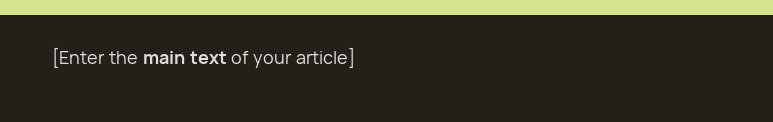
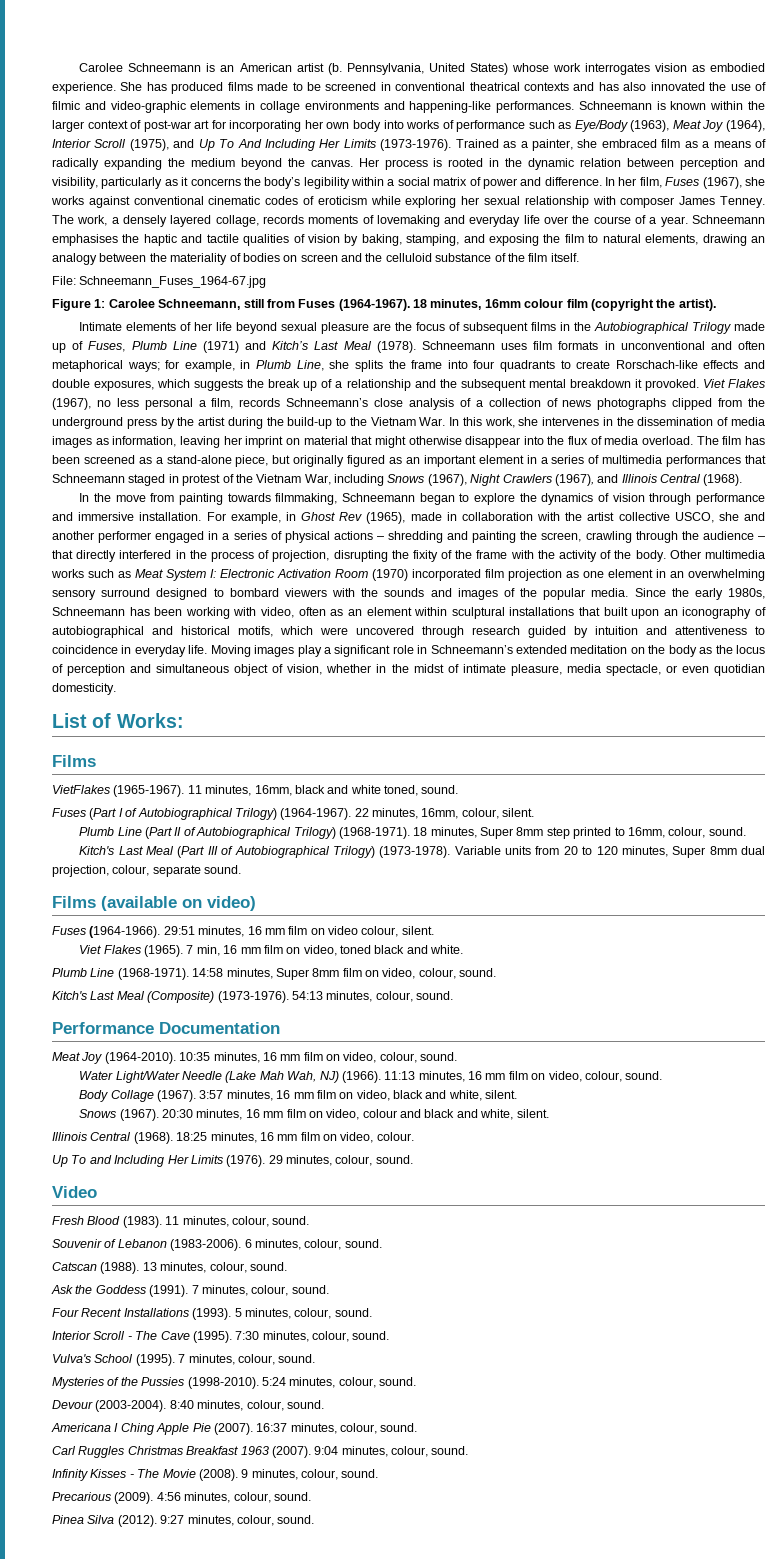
- [Enter the main text of your article]
+ Carolee Schneemann is an American artist (b. Pennsylvania, United States) whose work interrogates vision as embodied experience. She has produced films made to be screened in conventional theatrical contexts and has also innovated the use of filmic and video-graphic elements in collage environments and happening-like performances. Schneemann is known within the larger context of post-war art for incorporating her own body into works of performance such as Eye/Body (1963), Meat Joy (1964), Interior Scroll (1975), and Up To And Including Her Limits (1973-1976). Trained as a painter, she embraced film as a means of radically expanding the medium beyond the canvas. Her process is rooted in the dynamic relation between perception and visibility, particularly as it concerns the body’s legibility within a social matrix of power and difference. In her film, Fuses (1967), she works against conventional cinematic codes of eroticism while exploring her sexual relationship with composer James Tenney. The work, a densely layered collage, records moments of lovemaking and everyday life over the course of a year. Schneemann emphasises the haptic and tactile qualities of vision by baking, stamping, and exposing the film to natural elements, drawing an analogy between the materiality of bodies on screen and the celluloid substance of the film itself.
+ File: Schneemann_Fuses_1964-67.jpg
+ Figure 1: Carolee Schneemann, still from Fuses (1964-1967). 18 minutes, 16mm colour film (copyright the artist).
+ Intimate elements of her life beyond sexual pleasure are the focus of subsequent films in the Autobiographical Trilogy made up of Fuses, Plumb Line (1971) and Kitch’s Last Meal (1978). Schneemann uses film formats in unconventional and often metaphorical ways; for example, in Plumb Line, she splits the frame into four quadrants to create Rorschach-like effects and double exposures, which suggests the break up of a relationship and the subsequent mental breakdown it provoked. Viet Flakes (1967), no less personal a film, records Schneemann’s close analysis of a collection of news photographs clipped from the underground press by the artist during the build-up to the Vietnam War. In this work, she intervenes in the dissemination of media images as information, leaving her imprint on material that might otherwise disappear into the flux of media overload. The film has been screened as a stand-alone piece, but originally figured as an important element in a series of multimedia performances that Schneemann staged in protest of the Vietnam War, including Snows (1967), Night Crawlers (1967), and Illinois Central (1968).
+ In the move from painting towards filmmaking, Schneemann began to explore the dynamics of vision through performance and immersive installation. For example, in Ghost Rev (1965), made in collaboration with the artist collective USCO, she and another performer engaged in a series of physical actions – shredding and painting the screen, crawling through the audience – that directly interfered in the process of projection, disrupting the fixity of the frame with the activity of the body. Other multimedia works such as Meat System I: Electronic Activation Room (1970) incorporated film projection as one element in an overwhelming sensory surround designed to bombard viewers with the sounds and images of the popular media. Since the early 1980s, Schneemann has been working with video, often as an element within sculptural installations that built upon an iconography of autobiographical and historical motifs, which were uncovered through research guided by intuition and attentiveness to coincidence in everyday life. Moving images play a significant role in Schneemann’s extended meditation on the body as the locus of perception and simultaneous object of vision, whether in the midst of intimate pleasure, media spectacle, or even quotidian domesticity.
+ List of Works:
+ Films
+ VietFlakes (1965-1967). 11 minutes, 16mm, black and white toned, sound.
+ Fuses (Part I of Autobiographical Trilogy) (1964-1967). 22 minutes, 16mm, colour, silent.
+ Plumb Line (Part II of Autobiographical Trilogy) (1968-1971). 18 minutes, Super 8mm step printed to 16mm, colour, sound.
+ Kitch's Last Meal (Part III of Autobiographical Trilogy) (1973-1978). Variable units from 20 to 120 minutes, Super 8mm dual projection, colour, separate sound.
+ Films (available on video)
+ Fuses (1964-1966). 29:51 minutes, 16 mm film on video colour, silent.
+ Viet Flakes (1965). 7 min, 16 mm film on video, toned black and white.
+ Plumb Line (1968-1971). 14:58 minutes, Super 8mm film on video, colour, sound.
+ Kitch's Last Meal (Composite) (1973-1976). 54:13 minutes, colour, sound.
+ Performance Documentation
+ Meat Joy (1964-2010). 10:35 minutes, 16 mm film on video, colour, sound.
+ Water Light/Water Needle (Lake Mah Wah, NJ) (1966). 11:13 minutes, 16 mm film on video, colour, sound.
+ Body Collage (1967). 3:57 minutes, 16 mm film on video, black and white, silent.
+ Snows (1967). 20:30 minutes, 16 mm film on video, colour and black and white, silent.
+ Illinois Central (1968). 18:25 minutes, 16 mm film on video, colour.
+ Up To and Including Her Limits (1976). 29 minutes, colour, sound.
+ Video
+ Fresh Blood (1983). 11 minutes, colour, sound.
+ Souvenir of Lebanon (1983-2006). 6 minutes, colour, sound.
+ Catscan (1988). 13 minutes, colour, sound.
+ Ask the Goddess (1991). 7 minutes, colour, sound.
+ Four Recent Installations (1993). 5 minutes, colour, sound.
+ Interior Scroll - The Cave (1995). 7:30 minutes, colour, sound.
+ Vulva's School (1995). 7 minutes, colour, sound.
+ Mysteries of the Pussies (1998-2010). 5:24 minutes, colour, sound.
+ Devour (2003-2004). 8:40 minutes, colour, sound.
+ Americana I Ching Apple Pie (2007). 16:37 minutes, colour, sound.
+ Carl Ruggles Christmas Breakfast 1963 (2007). 9:04 minutes, colour, sound.
+ Infinity Kisses - The Movie (2008). 9 minutes, colour, sound.
+ Precarious (2009). 4:56 minutes, colour, sound.
+ Pinea Silva (2012). 9:27 minutes, colour, sound.

